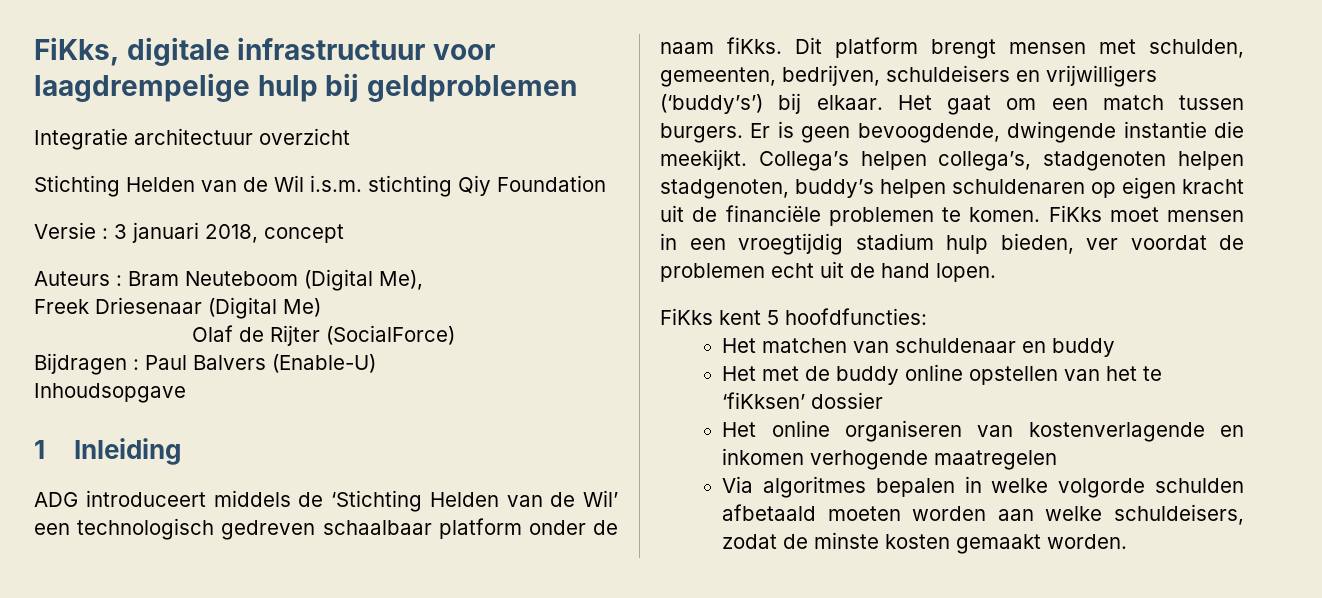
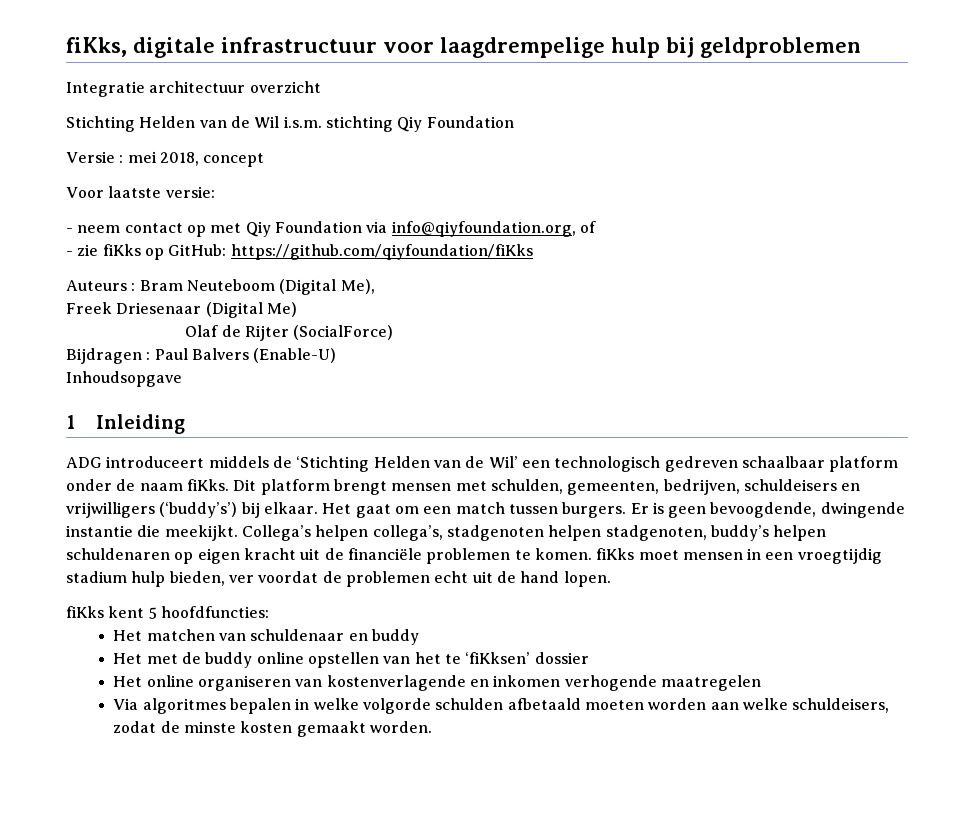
- FiKks, digitale infrastructuur voor laagdrempelige hulp bij geldproblemen
+ fiKks, digitale infrastructuur voor laagdrempelige hulp bij geldproblemen
- Versie : 3 januari 2018, concept
+ Versie : mei 2018, concept
+ Voor laatste versie:
+ - neem contact op met Qiy Foundation via info@qiyfoundation.org, of
+ - zie fiKks op GitHub: https://github.com/qiyfoundation/fiKks
- Collega’s helpen collega’s, stadgenoten helpen stadgenoten, buddy’s helpen schuldenaren op eigen kracht uit de financiële problemen te komen. FiKks moet mensen in een vroegtijdig stadium hulp bieden, ver voordat de problemen echt uit de hand lopen.
+ Collega’s helpen collega’s, stadgenoten helpen stadgenoten, buddy’s helpen schuldenaren op eigen kracht uit de financiële problemen te komen. fiKks moet mensen in een vroegtijdig stadium hulp bieden, ver voordat de problemen echt uit de hand lopen.
- FiKks kent 5 hoofdfuncties:
+ fiKks kent 5 hoofdfuncties:

